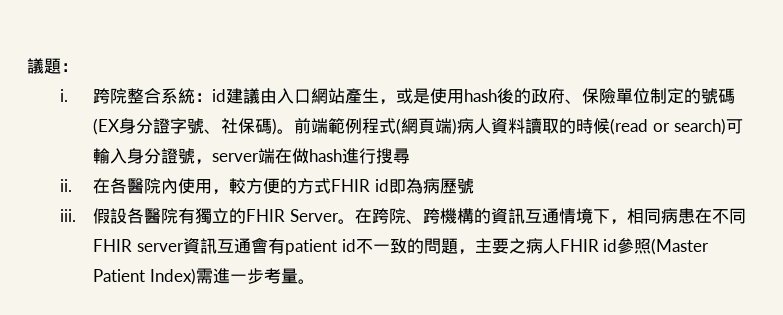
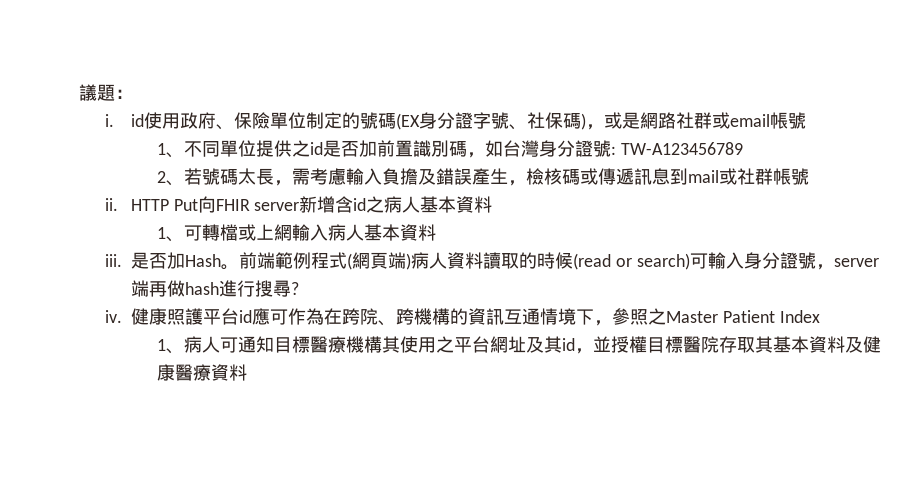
- i.跨院整合系統：id建議由入口網站產生，或是使用hash後的政府、保險單位制定的號碼(EX身分證字號、社保碼)。
+ i. id使用政府、保險單位制定的號碼(EX身分證字號、社保碼)，或是網路社群或email帳號
+ 1、不同單位提供之id是否加前置識別碼，如台灣身分證號: TW-A123456789
+ 2、若號碼太長，需考慮輸入負擔及錯誤產生，檢核碼或傳遞訊息到mail或社群帳號
+ ii. HTTP Put向FHIR server新增含id之病人基本資料
+ 1、可轉檔或上網輸入病人基本資料
+ iii.是否加Hash。
- 前端範例程式(網頁端)病人資料讀取的時候(read or search)可輸入身分證號，server端在做hash進行搜尋
- ii.在各醫院內使用，較方便的方式FHIR id即為病歷號
- iii.假設各醫院有獨立的FHIR Server。在跨院、跨機構的資訊互通情境下，相同病患在不同FHIR server資訊互通會有patient id不一致的問題，主要之病人FHIR id參照(Master Patient Index)需進一步考量。
+ 前端範例程式(網頁端)病人資料讀取的時候(read or search)可輸入身分證號，server端再做hash進行搜尋?
+ iv.健康照護平台id應可作為在跨院、跨機構的資訊互通情境下，參照之Master Patient Index
+ 1、病人可通知目標醫療機構其使用之平台網址及其id，並授權目標醫院存取其基本資料及健康醫療資料

